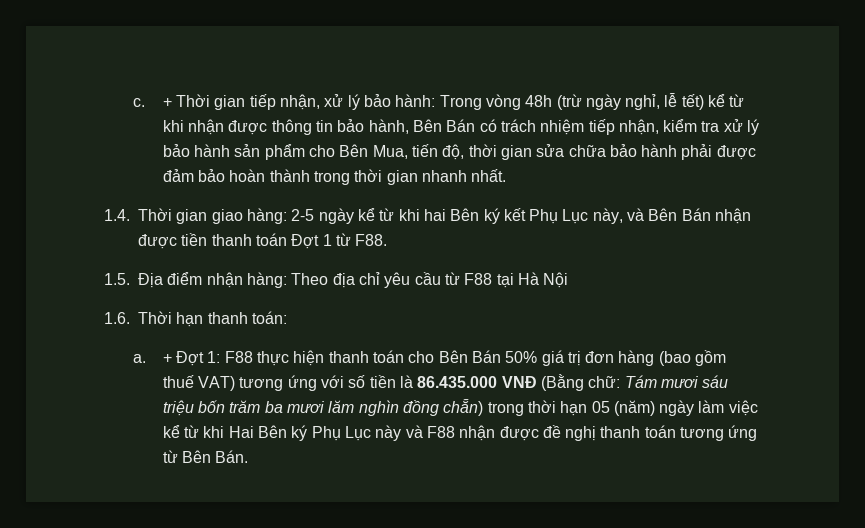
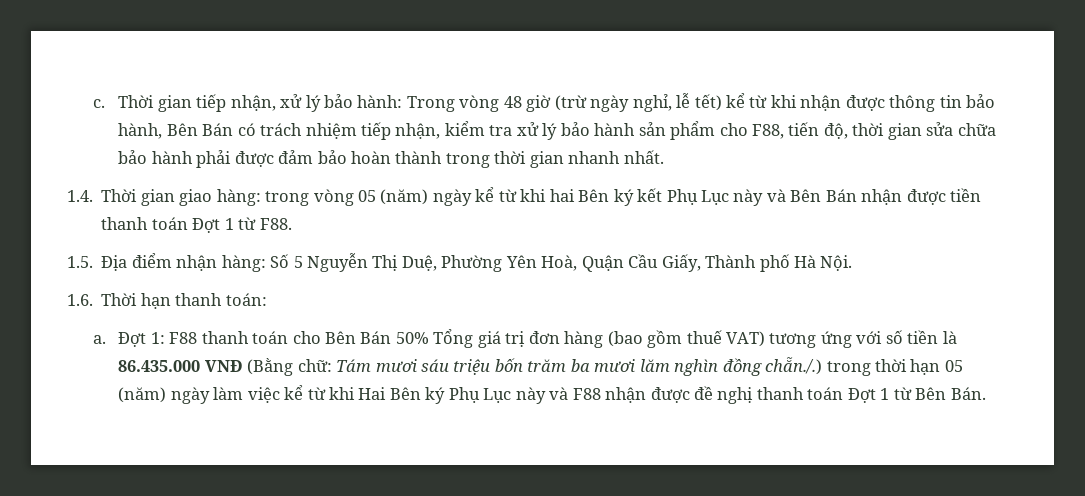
- + Thời gian tiếp nhận, xử lý bảo hành: Trong vòng 48h (trừ ngày nghỉ, lễ tết) kể từ khi nhận được thông tin bảo hành, Bên Bán có trách nhiệm tiếp nhận, kiểm tra xử lý bảo hành sản phẩm cho Bên Mua, tiến độ, thời gian sửa chữa bảo hành phải được đảm bảo hoàn thành trong thời gian nhanh nhất.
+ Thời gian tiếp nhận, xử lý bảo hành: Trong vòng 48 giờ (trừ ngày nghỉ, lễ tết) kể từ khi nhận được thông tin bảo hành, Bên Bán có trách nhiệm tiếp nhận, kiểm tra xử lý bảo hành sản phẩm cho F88, tiến độ, thời gian sửa chữa bảo hành phải được đảm bảo hoàn thành trong thời gian nhanh nhất.
- 1.4. Thời gian giao hàng: 2-5 ngày kể từ khi hai Bên ký kết Phụ Lục này, và Bên Bán nhận được tiền thanh toán Đợt 1 từ F88.
+ 1.4. Thời gian giao hàng: trong vòng 05 (năm) ngày kể từ khi hai Bên ký kết Phụ Lục này và Bên Bán nhận được tiền thanh toán Đợt 1 từ F88.
- 1.5. Địa điểm nhận hàng: Theo địa chỉ yêu cầu từ F88 tại Hà Nội
+ 1.5. Địa điểm nhận hàng: Số 5 Nguyễn Thị Duệ, Phường Yên Hoà, Quận Cầu Giấy, Thành phố Hà Nội.
- + Đợt 1:
+ Đợt 1:
- F88 thực hiện thanh toán cho Bên Bán 50% giá trị đơn hàng (bao gồm thuế VAT) tương ứng với số tiền là 86.435.000 VNĐ (Bằng chữ:
+ F88 thanh toán cho Bên Bán 50% Tổng giá trị đơn hàng (bao gồm thuế VAT) tương ứng với số tiền là 86.435.000 VNĐ (Bằng chữ:
- Tám mươi sáu triệu bốn trăm ba mươi lăm nghìn đồng chẵn) trong thời hạn 05 (năm) ngày làm việc kể từ khi Hai Bên ký Phụ Lục này và F88 nhận được đề nghị thanh toán tương ứng từ Bên Bán.
+ Tám mươi sáu triệu bốn trăm ba mươi lăm nghìn đồng chẵn./.) trong thời hạn 05 (năm) ngày làm việc kể từ khi Hai Bên ký Phụ Lục này và F88 nhận được đề nghị thanh toán Đợt 1 từ Bên Bán.

